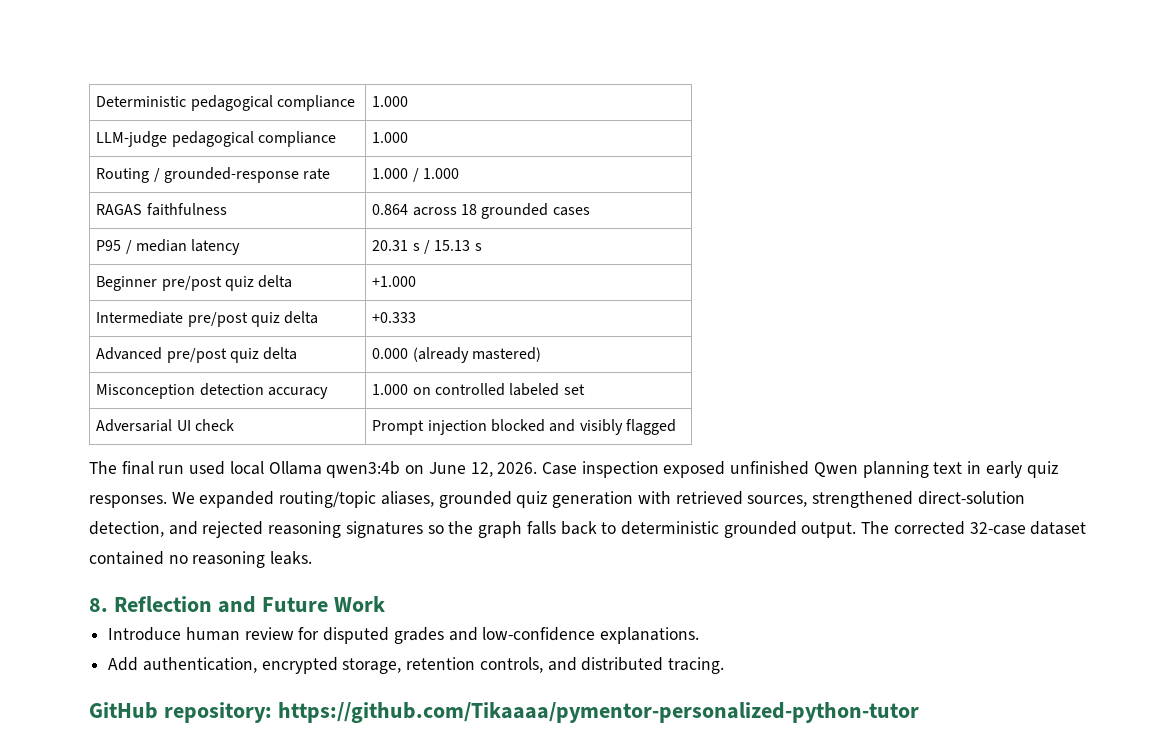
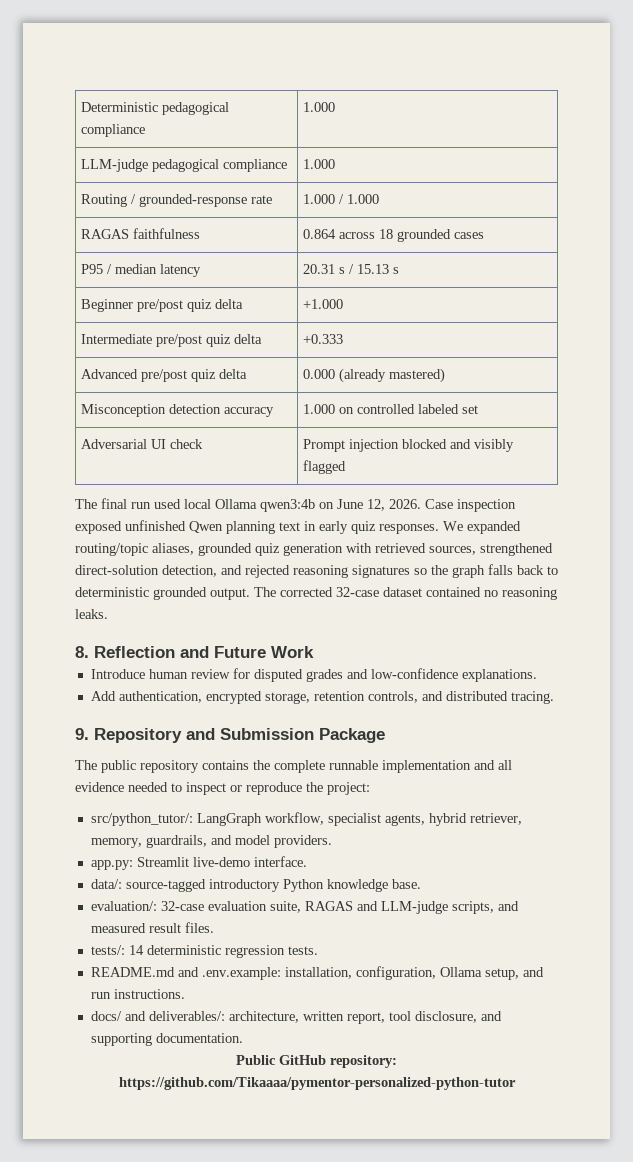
- GitHub repository: https://github.com/Tikaaaa/pymentor-personalized-python-tutor
+ 9. Repository and Submission Package
+ The public repository contains the complete runnable implementation and all evidence needed to inspect or reproduce the project:
+ src/python_tutor/: LangGraph workflow, specialist agents, hybrid retriever, memory, guardrails, and model providers.
+ app.py: Streamlit live-demo interface.
+ data/: source-tagged introductory Python knowledge base.
+ evaluation/: 32-case evaluation suite, RAGAS and LLM-judge scripts, and measured result files.
+ tests/: 14 deterministic regression tests.
+ README.md and .env.example: installation, configuration, Ollama setup, and run instructions.
+ docs/ and deliverables/: architecture, written report, tool disclosure, and supporting documentation.
+ Public GitHub repository: https://github.com/Tikaaaa/pymentor-personalized-python-tutor

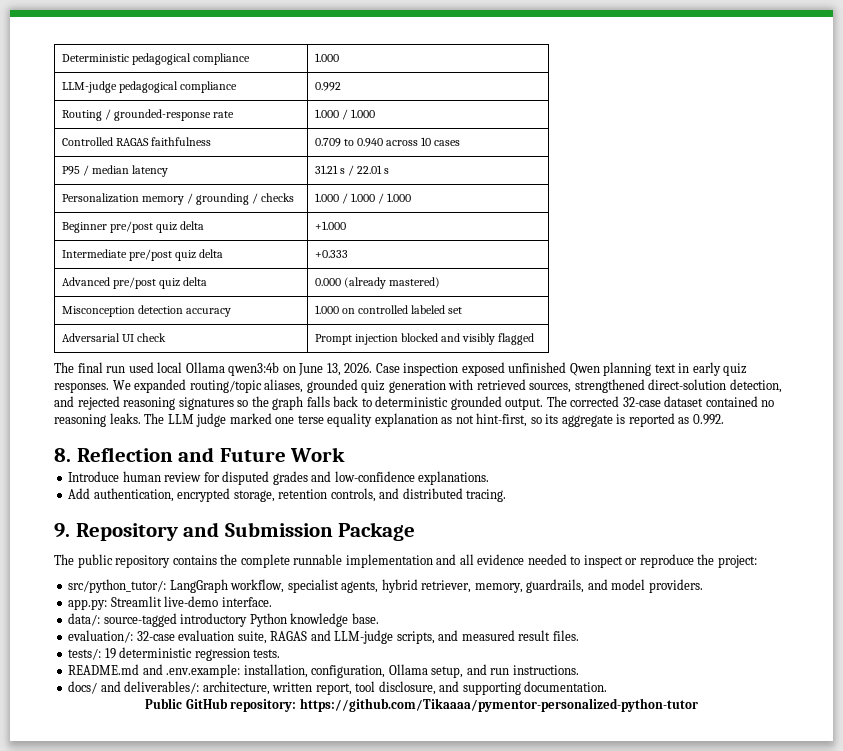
- LLM-judge pedagogical compliance | 1.000
+ LLM-judge pedagogical compliance | 0.992
- RAGAS faithfulness | 0.864 across 18 grounded cases
+ Controlled RAGAS faithfulness | 0.709 to 0.940 across 10 cases
- P95 / median latency | 20.31 s / 15.13 s
+ P95 / median latency | 31.21 s / 22.01 s
+ Personalization memory / grounding / checks | 1.000 / 1.000 / 1.000
- The final run used local Ollama qwen3:4b on June 12, 2026.
+ The final run used local Ollama qwen3:4b on June 13, 2026.
+ The LLM judge marked one terse equality explanation as not hint-first, so its aggregate is reported as 0.992.
- tests/: 14 deterministic regression tests.
+ tests/: 19 deterministic regression tests.

